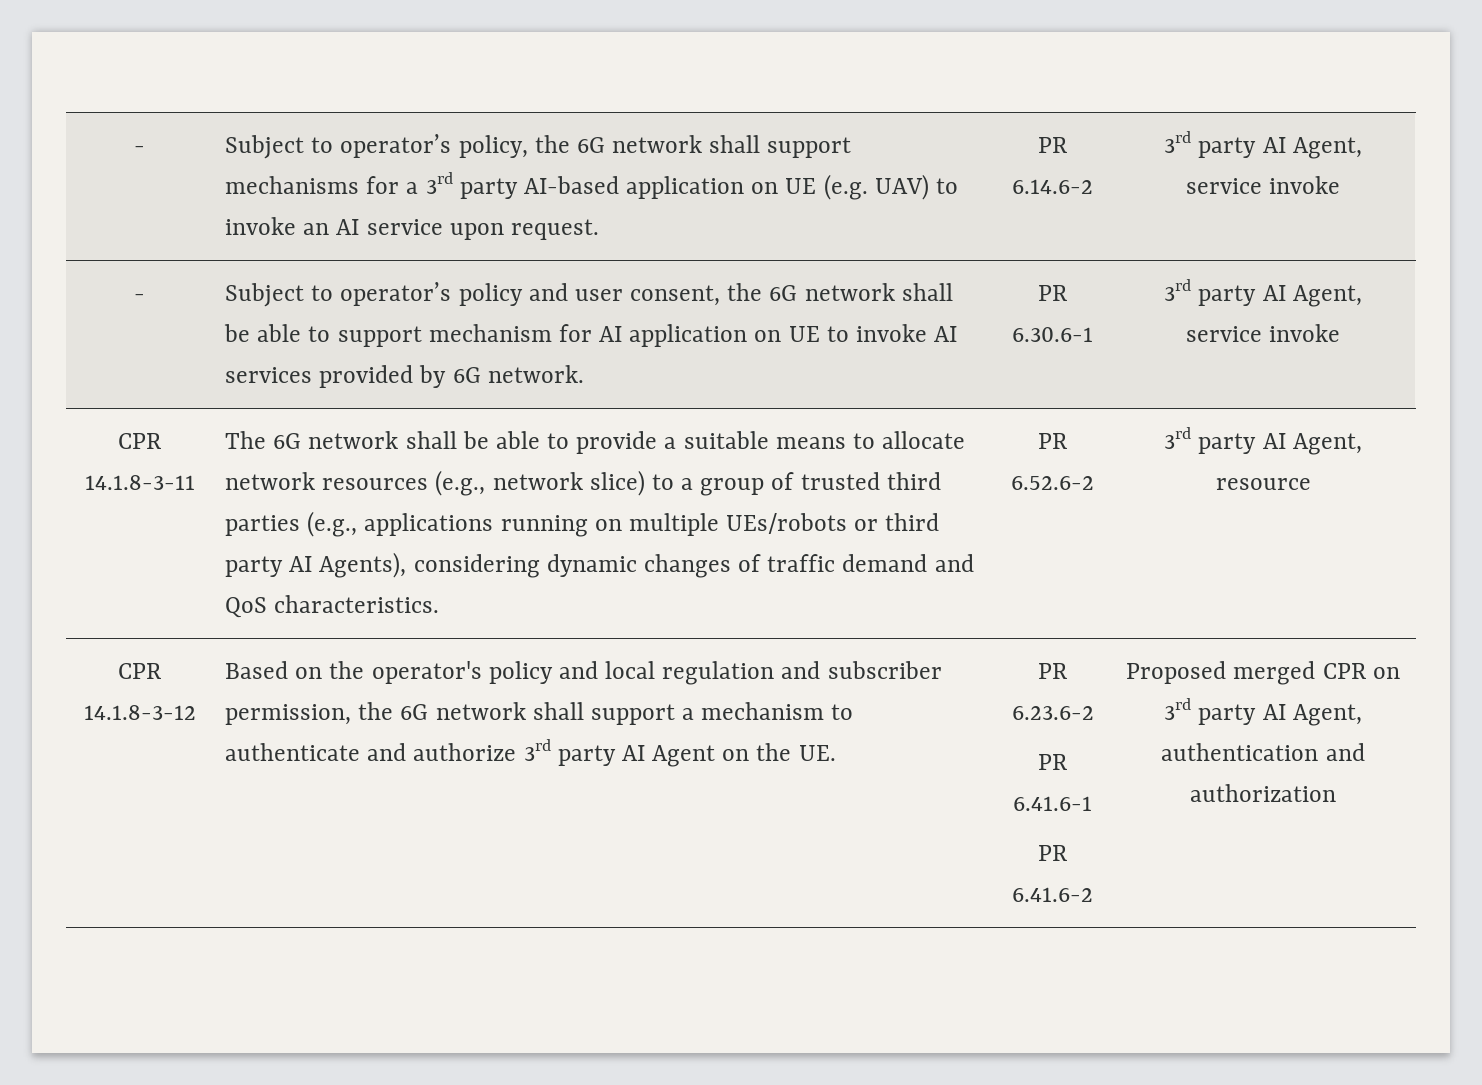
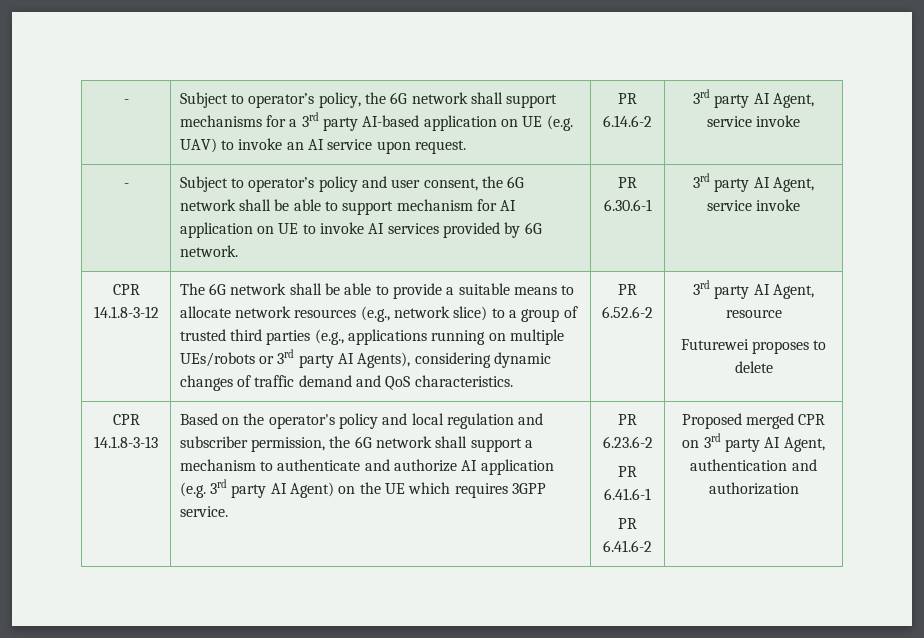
- CPR 14.1.8-3-11
+ CPR 14.1.8-3-12
- The 6G network shall be able to provide a suitable means to allocate network resources (e.g., network slice) to a group of trusted third parties (e.g., applications running on multiple UEs/robots or third party AI Agents), considering dynamic changes of traffic demand and QoS characteristics.
+ The 6G network shall be able to provide a suitable means to allocate network resources (e.g., network slice) to a group of trusted third parties (e.g., applications running on multiple UEs/robots or 3rd party AI Agents), considering dynamic changes of traffic demand and QoS characteristics.
- CPR 14.1.8-3-12
+ Futurewei proposes to delete
+ CPR 14.1.8-3-13
- Based on the operator's policy and local regulation and subscriber permission, the 6G network shall support a mechanism to authenticate and authorize 3rd party AI Agent on the UE.
+ Based on the operator's policy and local regulation and subscriber permission, the 6G network shall support a mechanism to authenticate and authorize AI application (e.g. 3rd party AI Agent) on the UE which requires 3GPP service.

